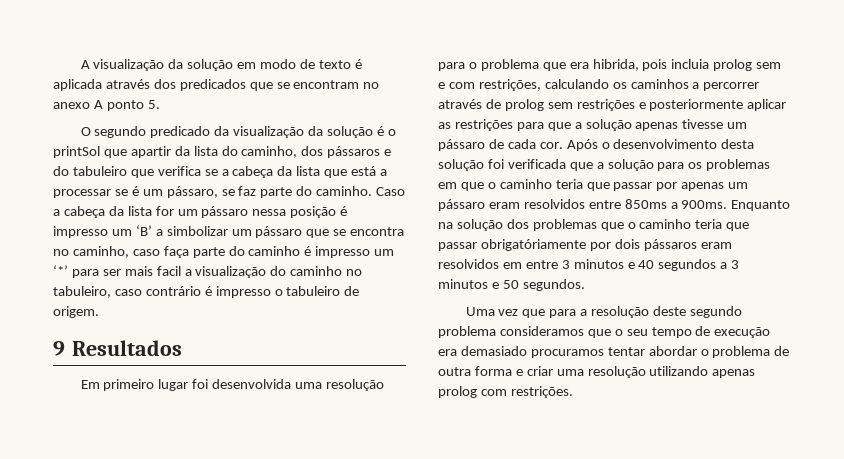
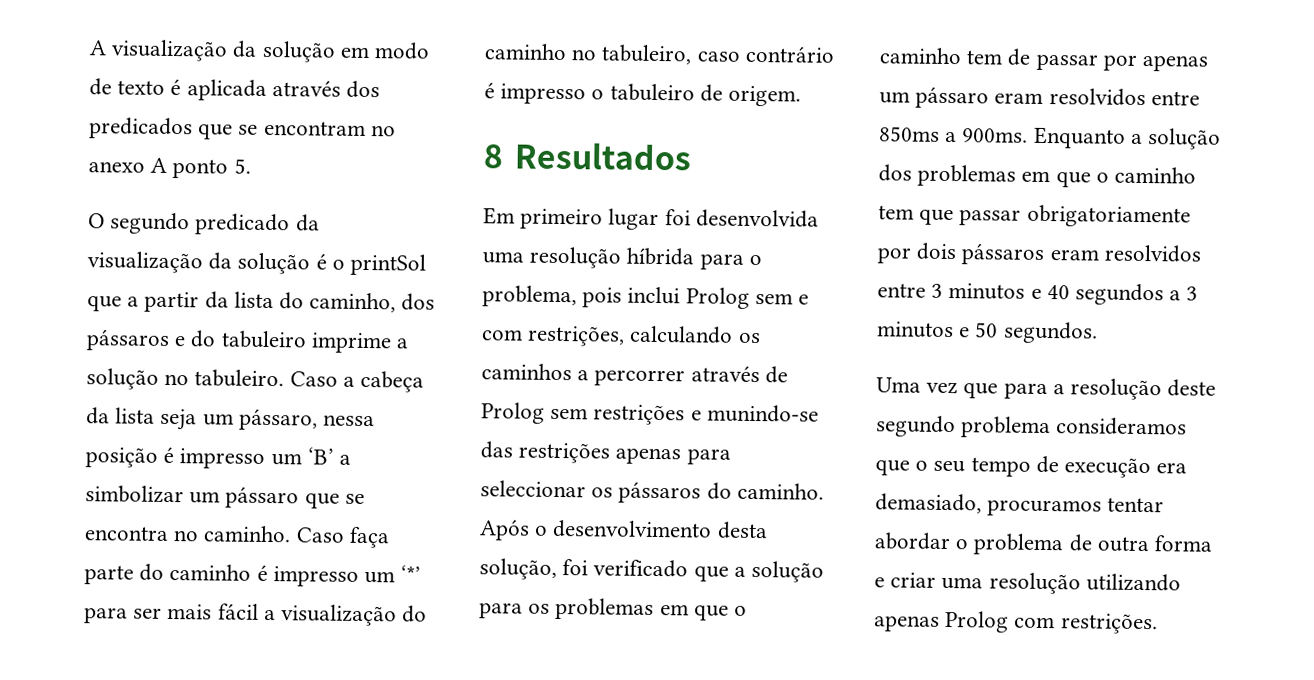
- O segundo predicado da visualização da solução é o printSol que apartir da lista do caminho, dos pássaros e do tabuleiro que verifica se a cabeça da lista que está a processar se é um pássaro, se faz parte do caminho.
+ O segundo predicado da visualização da solução é o printSol que a partir da lista do caminho, dos pássaros e do tabuleiro imprime a solução no tabuleiro.
- Caso a cabeça da lista for um pássaro nessa posição é impresso um ‘B’ a simbolizar um pássaro que se encontra no caminho, caso faça parte do caminho é impresso um ‘*’ para ser mais facil a visualização do caminho no tabuleiro, caso contrário é impresso o tabuleiro de origem.
+ Caso a cabeça da lista seja um pássaro, nessa posição é impresso um ‘B’ a simbolizar um pássaro que se encontra no caminho. Caso faça parte do caminho é impresso um ‘*’ para ser mais fácil a visualização do caminho no tabuleiro, caso contrário é impresso o tabuleiro de origem.
- 9 Resultados
+ 8 Resultados
- Em primeiro lugar foi desenvolvida uma resolução para o problema que era hibrida, pois incluia prolog sem e com restrições, calculando os caminhos a percorrer através de prolog sem restrições e posteriormente aplicar as restrições para que a solução apenas tivesse um pássaro de cada cor.
+ Em primeiro lugar foi desenvolvida uma resolução híbrida para o problema, pois inclui Prolog sem e com restrições, calculando os caminhos a percorrer através de Prolog sem restrições e munindo-se das restrições apenas para seleccionar os pássaros do caminho.
- Após o desenvolvimento desta solução foi verificada que a solução para os problemas em que o caminho teria que passar por apenas um pássaro eram resolvidos entre 850ms a 900ms.
+ Após o desenvolvimento desta solução, foi verificado que a solução para os problemas em que o caminho tem de passar por apenas um pássaro eram resolvidos entre 850ms a 900ms.
- Enquanto na solução dos problemas que o caminho teria que passar obrigatóriamente por dois pássaros eram resolvidos em entre 3 minutos e 40 segundos a 3 minutos e 50 segundos.
+ Enquanto a solução dos problemas em que o caminho tem que passar obrigatoriamente por dois pássaros eram resolvidos entre 3 minutos e 40 segundos a 3 minutos e 50 segundos.
- Uma vez que para a resolução deste segundo problema consideramos que o seu tempo de execução era demasiado procuramos tentar abordar o problema de outra forma e criar uma resolução utilizando apenas prolog com restrições.
+ Uma vez que para a resolução deste segundo problema consideramos que o seu tempo de execução era demasiado, procuramos tentar abordar o problema de outra forma e criar uma resolução utilizando apenas Prolog com restrições.

